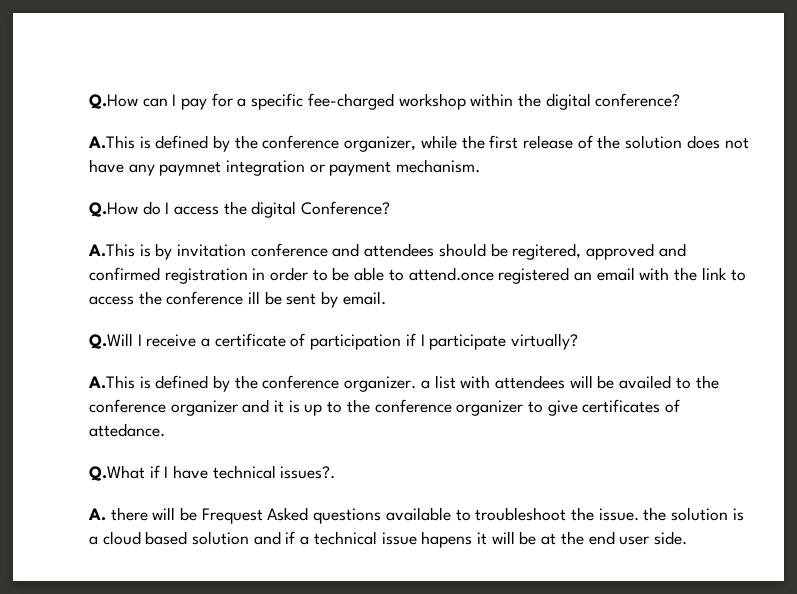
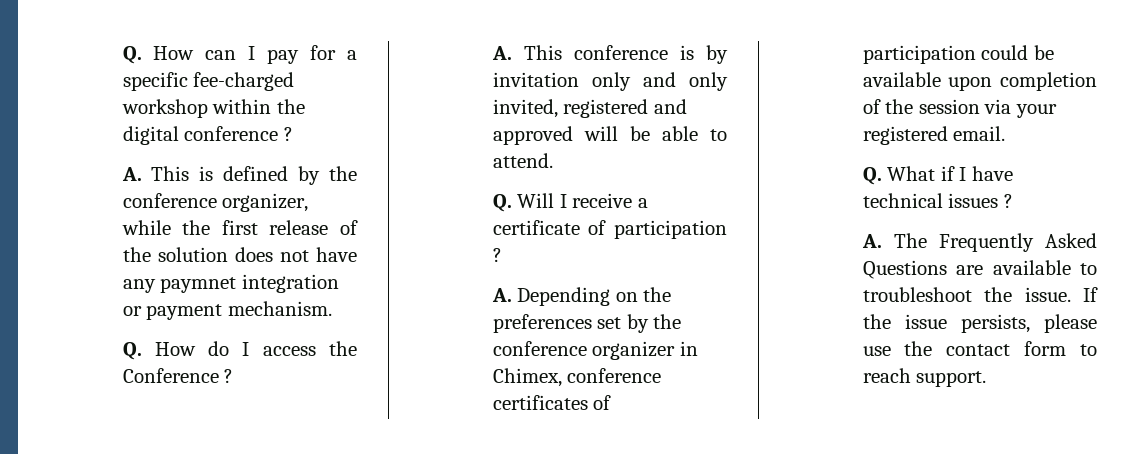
- Q.How can I pay for a specific fee-charged workshop within the digital conference?
- A.This is defined by the conference organizer, while the first release of the solution does not have any paymnet integration or payment mechanism.
+ Q. How can I pay for a specific fee-charged workshop within the digital conference ?
+ A. This is defined by the conference organizer, while the first release of the solution does not have any paymnet integration or payment mechanism.
- Q.How do I access the digital Conference?
- A.This is by invitation conference and attendees should be regitered, approved and confirmed registration in order to be able to attend.once registered an email with the link to access the conference ill be sent by email.
- Q.Will I receive a certificate of participation if I participate virtually?
- A.This is defined by the conference organizer. a list with attendees will be availed to the conference organizer and it is up to the conference organizer to give certificates of attedance.
- Q.What if I have technical issues?.
- A. there will be Frequest Asked questions available to troubleshoot the issue. the solution is a cloud based solution and if a technical issue hapens it will be at the end user side.
+ Q. How do I access the Conference ?
+ A. This conference is by invitation only and only invited, registered and approved will be able to attend.
+ Q. Will I receive a certificate of participation ?
+ A. Depending on the preferences set by the conference organizer in Chimex, conference certificates of participation could be available upon completion of the session via your registered email.
+ Q. What if I have technical issues ?
+ A. The Frequently Asked Questions are available to troubleshoot the issue. If the issue persists, please use the contact form to reach support.

